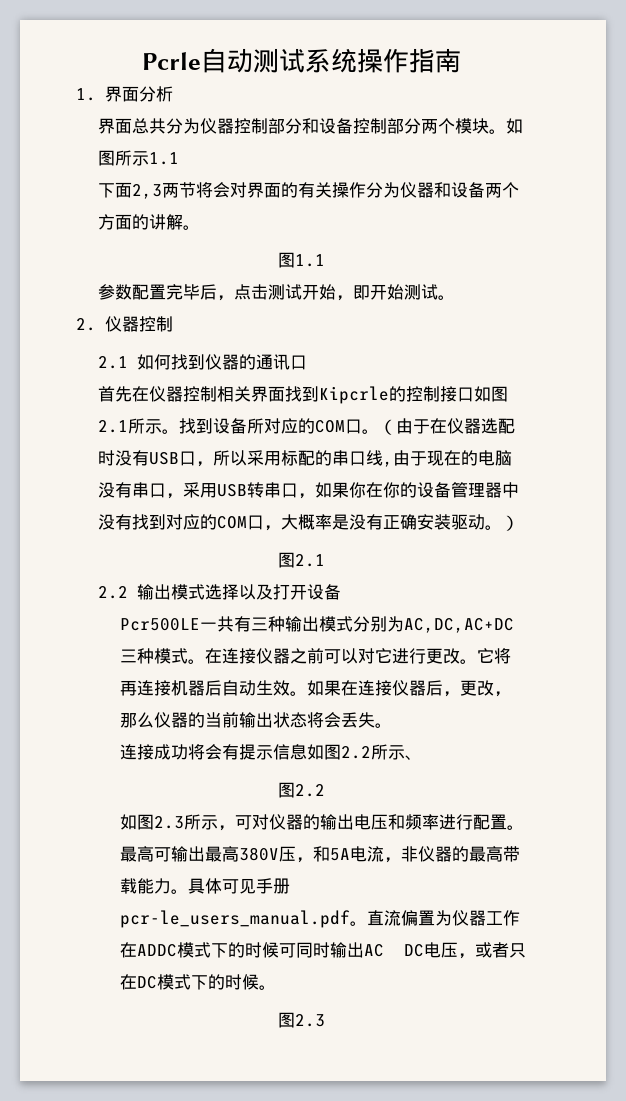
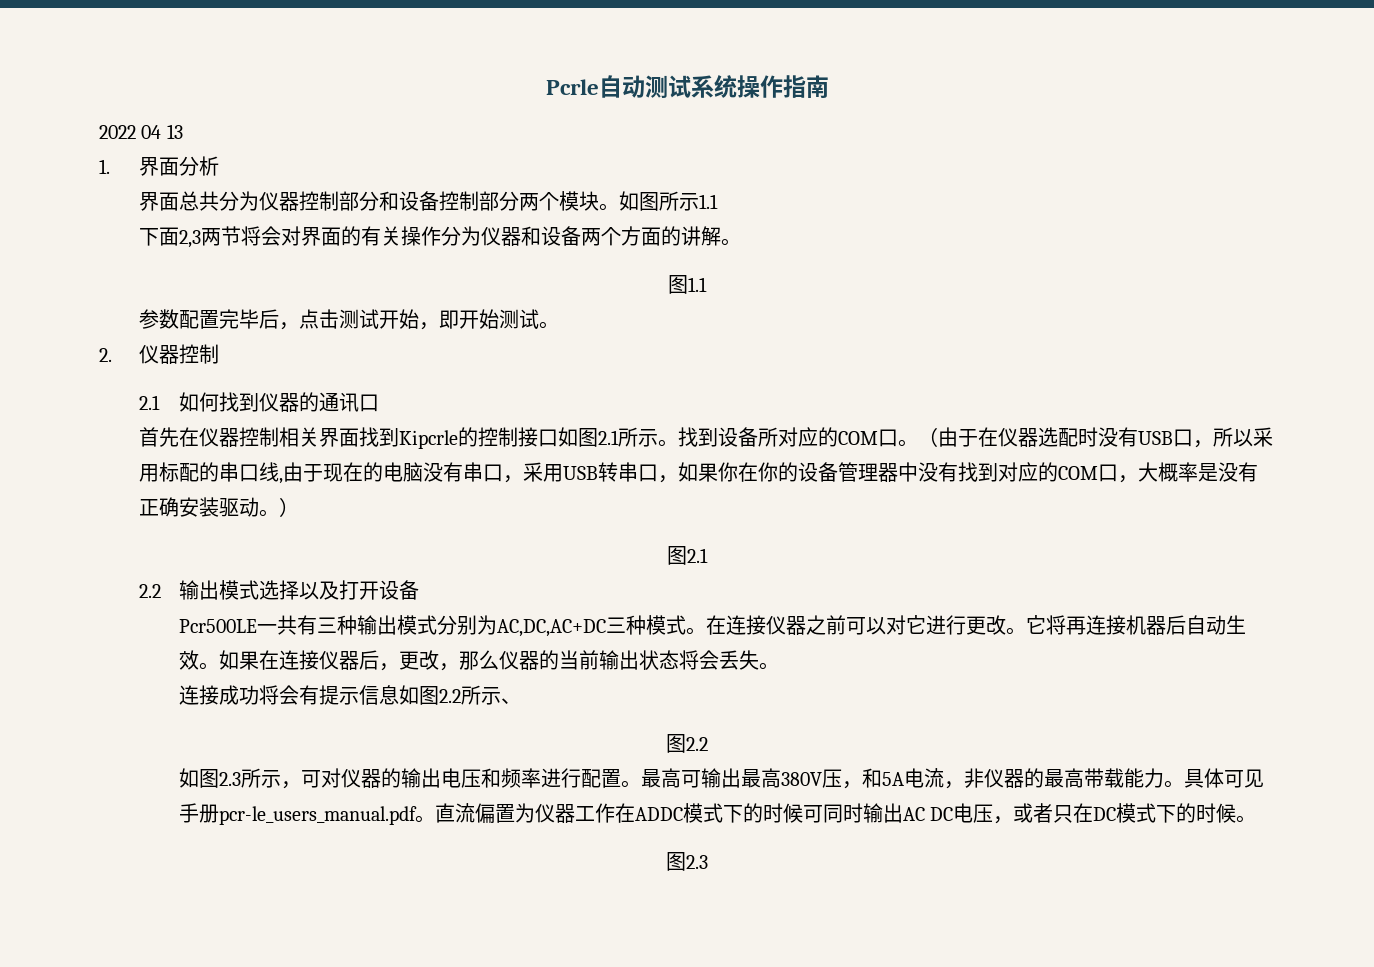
+ 2022 04 13

